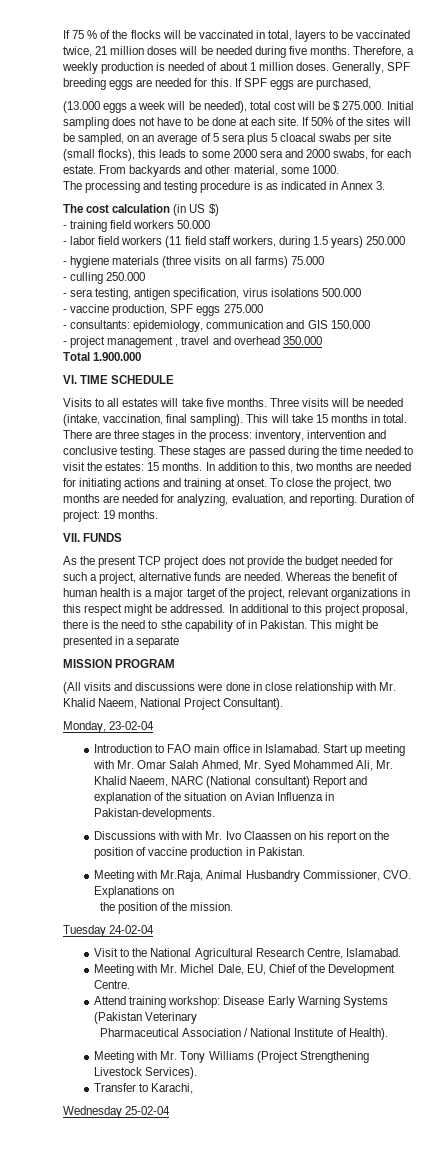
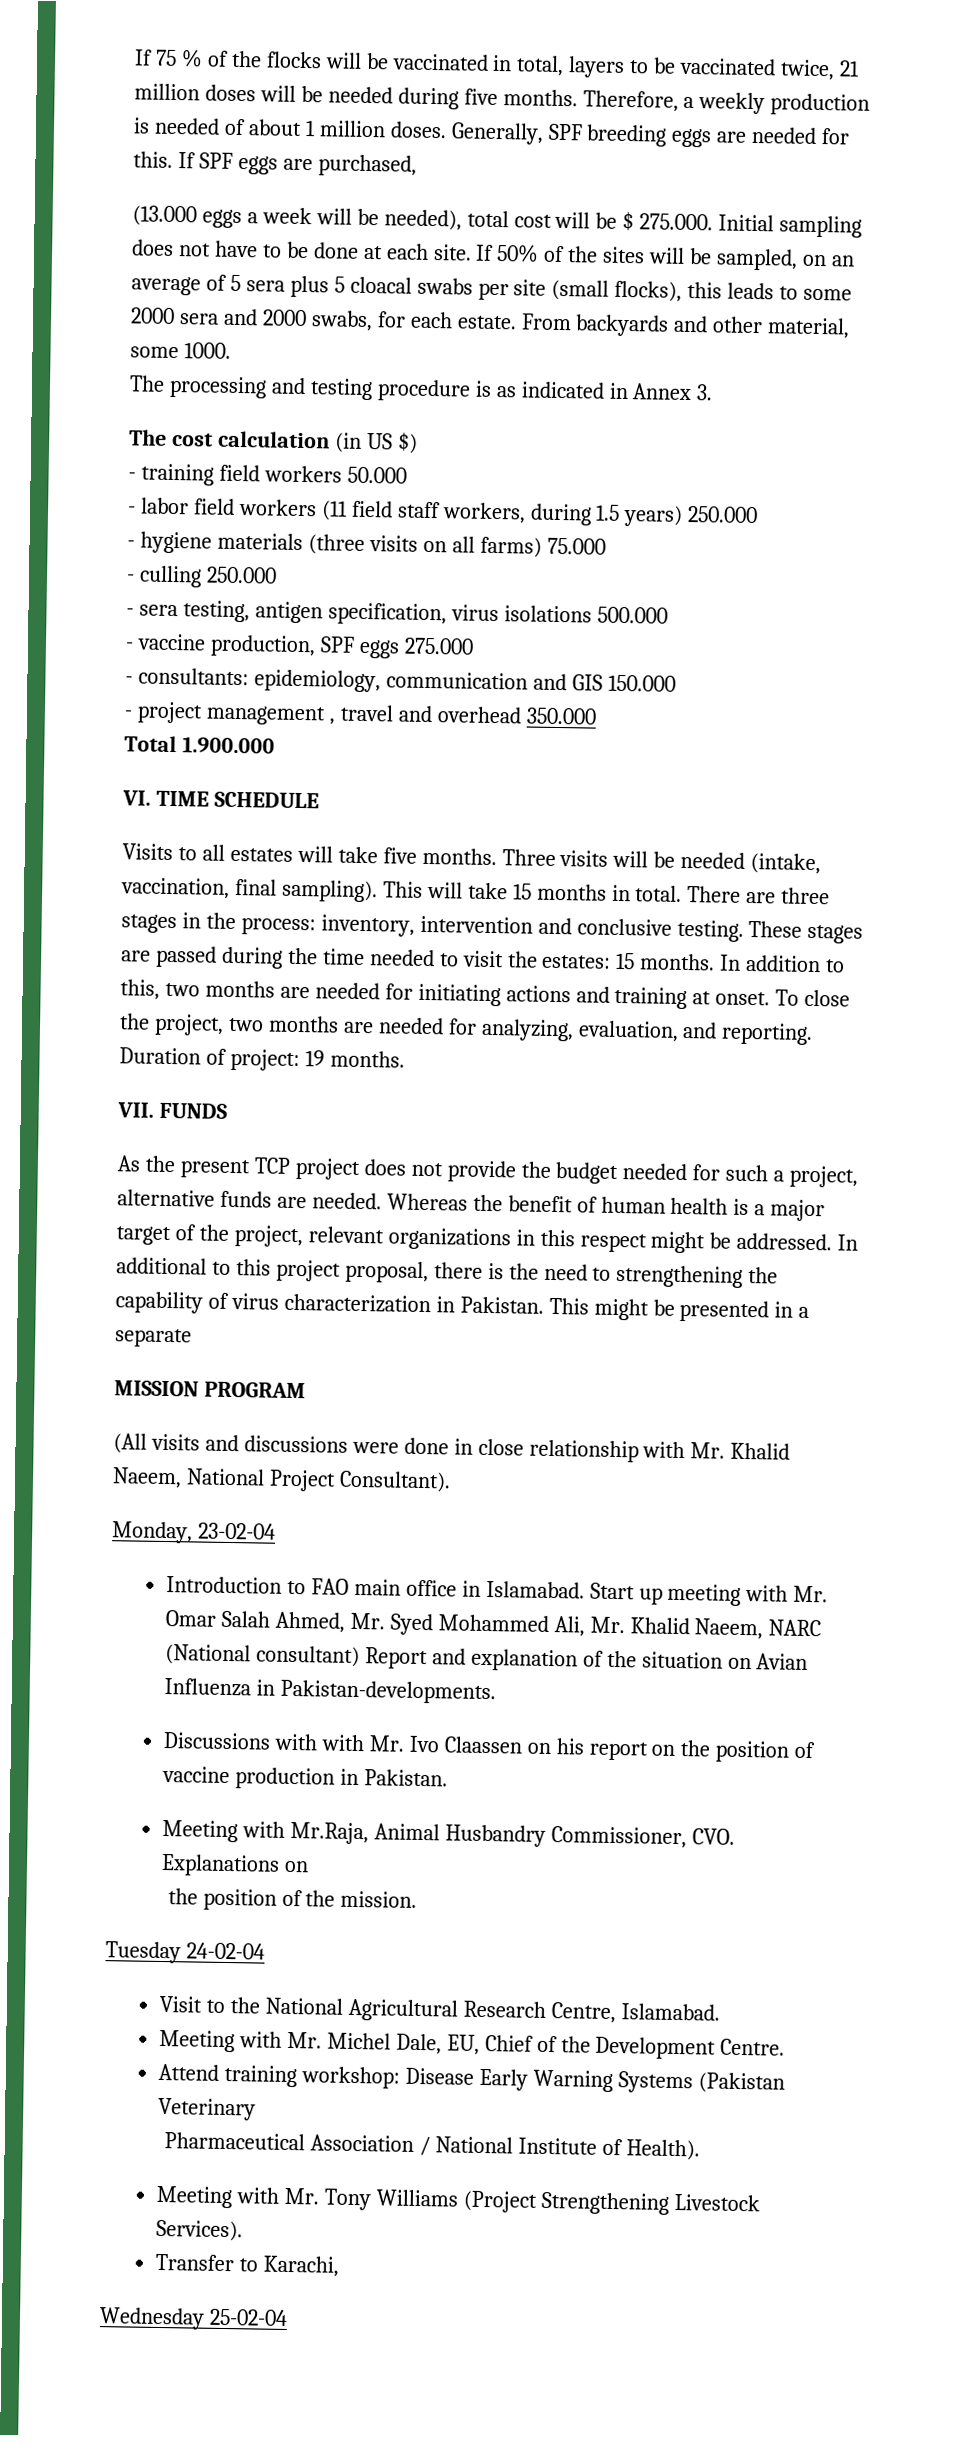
- In additional to this project proposal, there is the need to sthe capability of in Pakistan.
+ In additional to this project proposal, there is the need to strengthening the capability of virus characterization in Pakistan.

